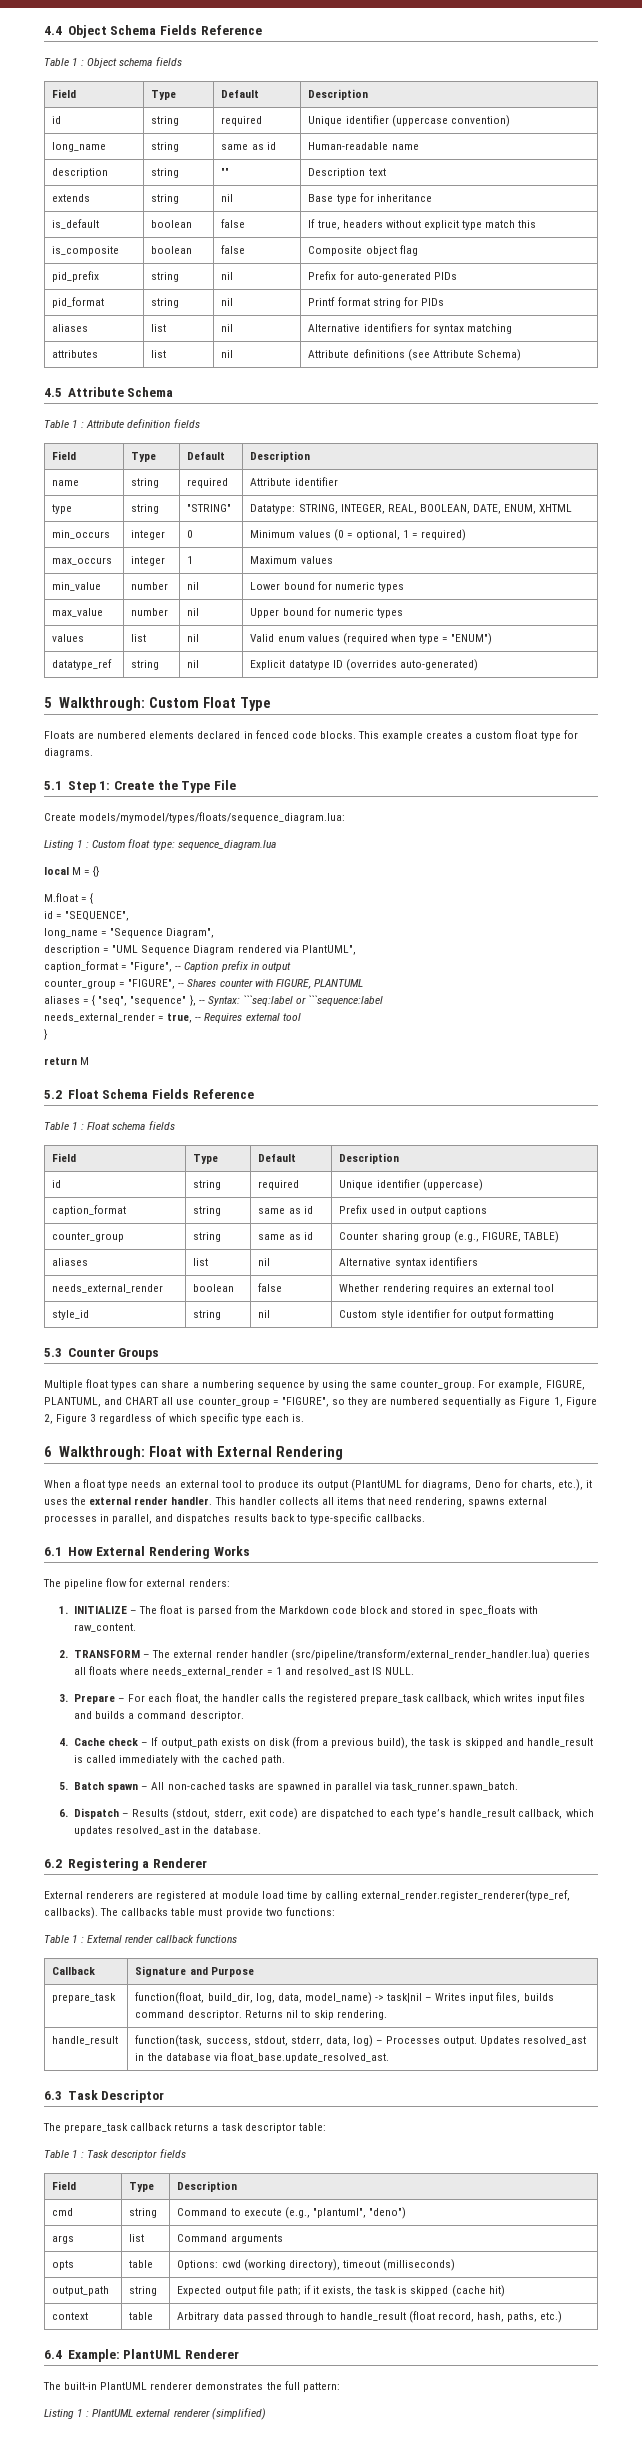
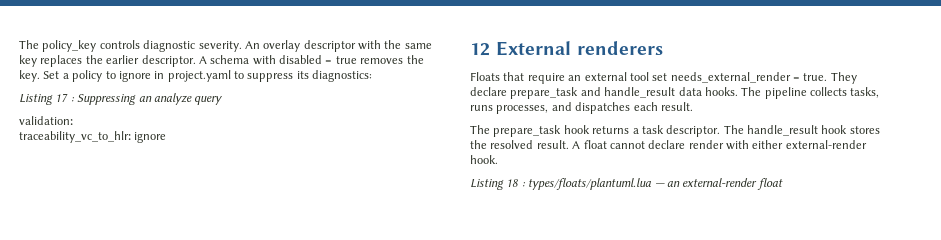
- 4.4 Object Schema Fields Reference
- Table 1 : Object schema fields
- Field | Type | Default | Description
- id | string | required | Unique identifier (uppercase convention)
- long_name | string | same as id | Human-readable name
- description | string | "" | Description text
- extends | string | nil | Base type for inheritance
- is_default | boolean | false | If true, headers without explicit type match this
- is_composite | boolean | false | Composite object flag
- pid_prefix | string | nil | Prefix for auto-generated PIDs
- pid_format | string | nil | Printf format string for PIDs
- aliases | list | nil | Alternative identifiers for syntax matching
- attributes | list | nil | Attribute definitions (see Attribute Schema)
- 4.5 Attribute Schema
- Table 1 : Attribute definition fields
- Field | Type | Default | Description
- name | string | required | Attribute identifier
- type | string | "STRING" | Datatype: STRING, INTEGER, REAL, BOOLEAN, DATE, ENUM, XHTML
- min_occurs | integer | 0 | Minimum values (0 = optional, 1 = required)
- max_occurs | integer | 1 | Maximum values
- min_value | number | nil | Lower bound for numeric types
- max_value | number | nil | Upper bound for numeric types
- values | list | nil | Valid enum values (required when type = "ENUM")
- datatype_ref | string | nil | Explicit datatype ID (overrides auto-generated)
- 5 Walkthrough: Custom Float Type
- Floats are numbered elements declared in fenced code blocks. This example creates a custom float type for diagrams.
- 5.1 Step 1: Create the Type File
- Create models/mymodel/types/floats/sequence_diagram.lua:
- Listing 1 : Custom float type: sequence_diagram.lua
- local M = {}
- M.float = {
- id = "SEQUENCE",
- long_name = "Sequence Diagram",
- description = "UML Sequence Diagram rendered via PlantUML",
- caption_format = "Figure", -- Caption prefix in output
- counter_group = "FIGURE", -- Shares counter with FIGURE, PLANTUML
- aliases = { "seq", "sequence" }, -- Syntax: ```seq:label or ```sequence:label
- needs_external_render = true, -- Requires external tool
- }
- return M
- 5.2 Float Schema Fields Reference
- Table 1 : Float schema fields
- Field | Type | Default | Description
- id | string | required | Unique identifier (uppercase)
- caption_format | string | same as id | Prefix used in output captions
- counter_group | string | same as id | Counter sharing group (e.g., FIGURE, TABLE)
- aliases | list | nil | Alternative syntax identifiers
- needs_external_render | boolean | false | Whether rendering requires an external tool
- style_id | string | nil | Custom style identifier for output formatting
- 5.3 Counter Groups
- Multiple float types can share a numbering sequence by using the same counter_group. For example, FIGURE, PLANTUML, and CHART all use counter_group = "FIGURE", so they are numbered sequentially as Figure 1, Figure 2, Figure 3 regardless of which specific type each is.
- 6 Walkthrough: Float with External Rendering
- When a float type needs an external tool to produce its output (PlantUML for diagrams, Deno for charts, etc.), it uses the external render handler. This handler collects all items that need rendering, spawns external processes in parallel, and dispatches results back to type-specific callbacks.
- 6.1 How External Rendering Works
- The pipeline flow for external renders:
- 1. INITIALIZE – The float is parsed from the Markdown code block and stored in spec_floats with raw_content.
- 2. TRANSFORM – The external render handler (src/pipeline/transform/external_render_handler.lua) queries all floats where needs_external_render = 1 and resolved_ast IS NULL.
- 3. Prepare – For each float, the handler calls the registered prepare_task callback, which writes input files and builds a command descriptor.
- 4. Cache check – If output_path exists on disk (from a previous build), the task is skipped and handle_result is called immediately with the cached path.
- 5. Batch spawn – All non-cached tasks are spawned in parallel via task_runner.spawn_batch.
- 6. Dispatch – Results (stdout, stderr, exit code) are dispatched to each type’s handle_result callback, which updates resolved_ast in the database.
- 6.2 Registering a Renderer
- External renderers are registered at module load time by calling external_render.register_renderer(type_ref, callbacks). The callbacks table must provide two functions:
- Table 1 : External render callback functions
- Callback | Signature and Purpose
- prepare_task | function(float, build_dir, log, data, model_name) -> task|nil – Writes input files, builds command descriptor. Returns nil to skip rendering.
- handle_result | function(task, success, stdout, stderr, data, log) – Processes output. Updates resolved_ast in the database via float_base.update_resolved_ast.
- 6.3 Task Descriptor
+ The policy_key controls diagnostic severity. An overlay descriptor with the same key replaces the earlier descriptor. A schema with disabled = true removes the key. Set a policy to ignore in project.yaml to suppress its diagnostics:
+ Listing 17 : Suppressing an analyze query
+ validation:
+ traceability_vc_to_hlr: ignore
+ 12 External renderers
+ Floats that require an external tool set needs_external_render = true. They declare prepare_task and handle_result data hooks. The pipeline collects tasks, runs processes, and dispatches each result.
- The prepare_task callback returns a task descriptor table:
- Table 1 : Task descriptor fields
- Field | Type | Description
- cmd | string | Command to execute (e.g., "plantuml", "deno")
- args | list | Command arguments
- opts | table | Options: cwd (working directory), timeout (milliseconds)
- output_path | string | Expected output file path; if it exists, the task is skipped (cache hit)
- context | table | Arbitrary data passed through to handle_result (float record, hash, paths, etc.)
- 6.4 Example: PlantUML Renderer
- The built-in PlantUML renderer demonstrates the full pattern:
- Listing 1 : PlantUML external renderer (simplified)
+ The prepare_task hook returns a task descriptor. The handle_result hook stores the resolved result. A float cannot declare render with either external-render hook.
+ Listing 18 : types/floats/plantuml.lua — an external-render float

